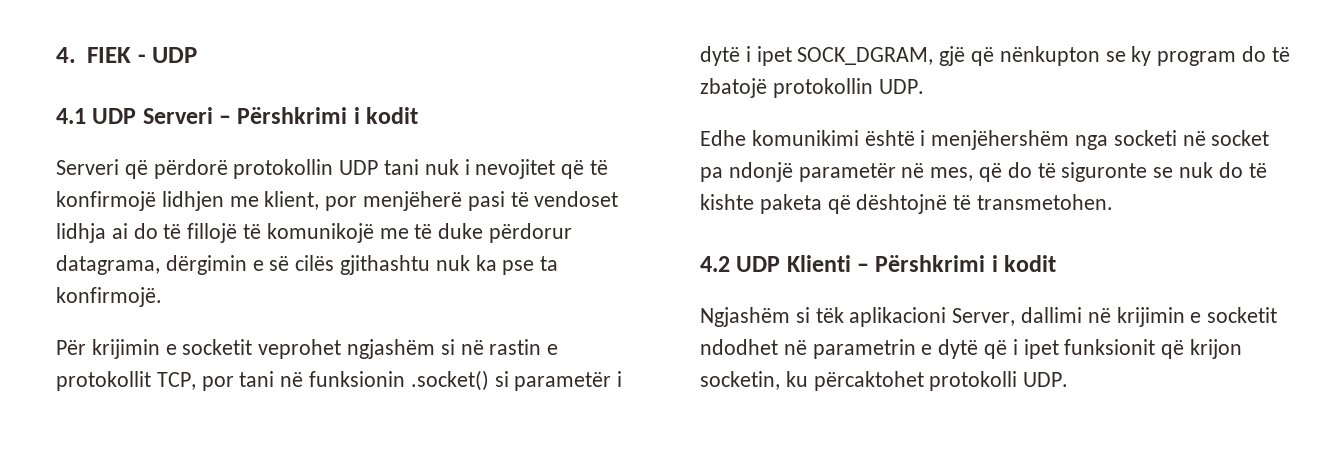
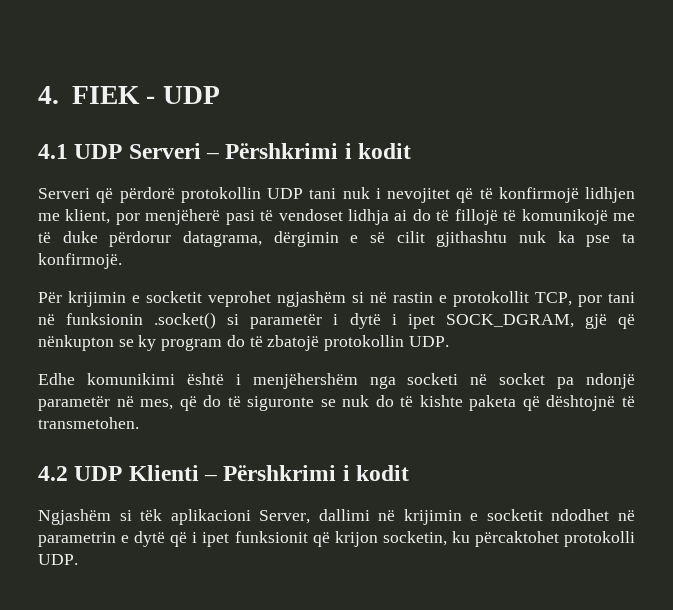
- Serveri që përdorë protokollin UDP tani nuk i nevojitet që të konfirmojë lidhjen me klient, por menjëherë pasi të vendoset lidhja ai do të fillojë të komunikojë me të duke përdorur datagrama, dërgimin e së cilës gjithashtu nuk ka pse ta konfirmojë.
+ Serveri që përdorë protokollin UDP tani nuk i nevojitet që të konfirmojë lidhjen me klient, por menjëherë pasi të vendoset lidhja ai do të fillojë të komunikojë me të duke përdorur datagrama, dërgimin e së cilit gjithashtu nuk ka pse ta konfirmojë.

